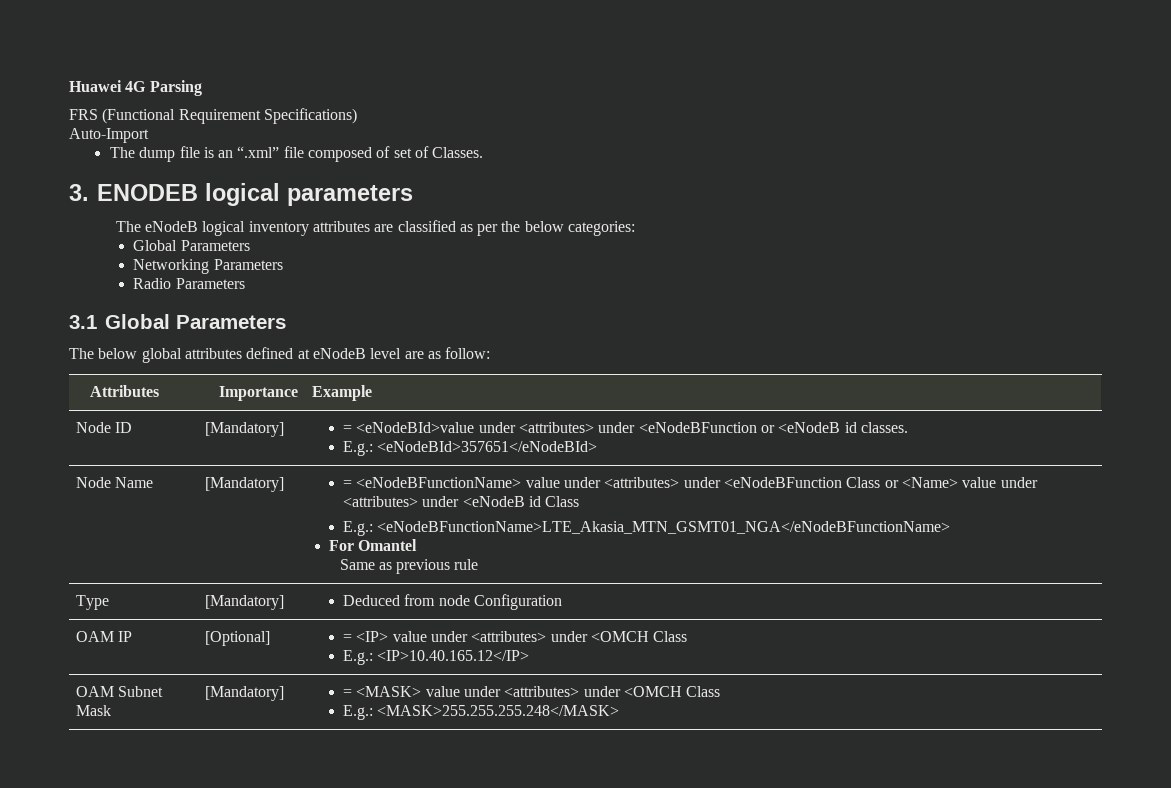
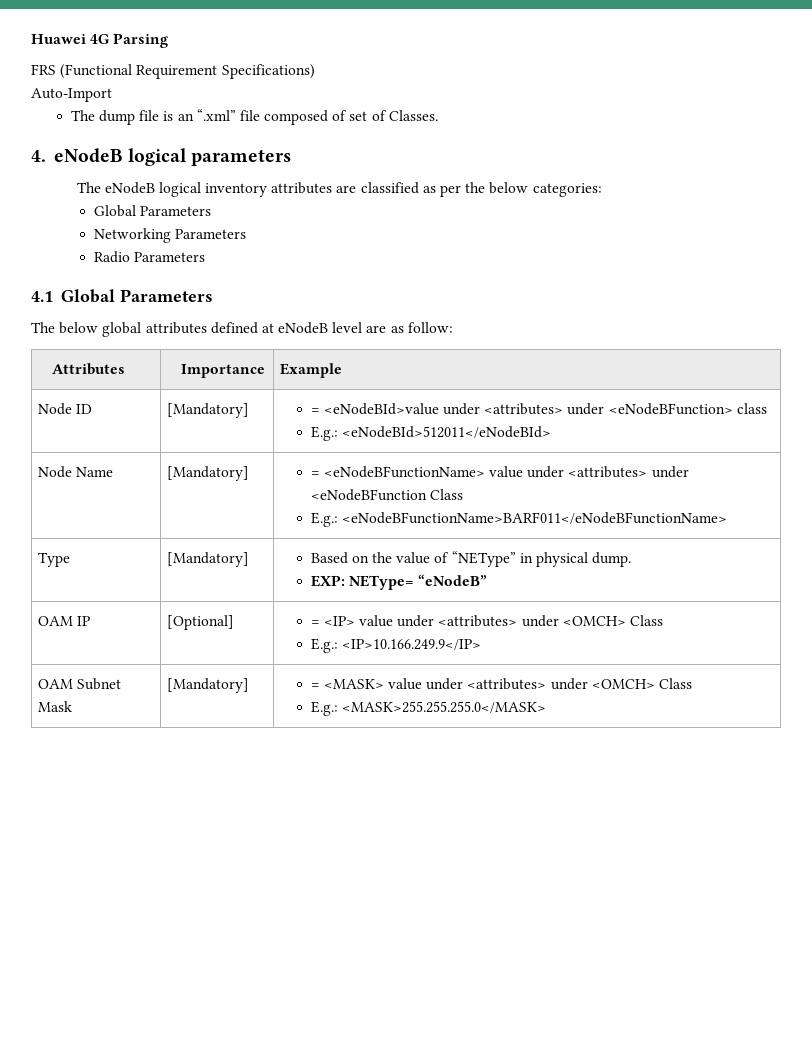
- 3. ENODEB logical parameters
+ 4. eNodeB logical parameters
- 3.1 Global Parameters
+ 4.1 Global Parameters
- Node ID | [Mandatory] | = <eNodeBId>value under <attributes> under <eNodeBFunction or <eNodeB id classes.
- E.g.: <eNodeBId>357651</eNodeBId>
+ Node ID | [Mandatory] | = <eNodeBId>value under <attributes> under <eNodeBFunction> class
+ E.g.: <eNodeBId>512011</eNodeBId>
- Node Name | [Mandatory] | = <eNodeBFunctionName> value under <attributes> under <eNodeBFunction Class or <Name> value under <attributes> under <eNodeB id Class
- E.g.: <eNodeBFunctionName>LTE_Akasia_MTN_GSMT01_NGA</eNodeBFunctionName>
- For Omantel
- Same as previous rule
- Type | [Mandatory] | Deduced from node Configuration
+ Node Name | [Mandatory] | = <eNodeBFunctionName> value under <attributes> under <eNodeBFunction Class
+ E.g.: <eNodeBFunctionName>BARF011</eNodeBFunctionName>
+ Type | [Mandatory] | Based on the value of “NEType” in physical dump.
+ EXP: NEType= “eNodeB”
- OAM IP | [Optional] | = <IP> value under <attributes> under <OMCH Class
- E.g.: <IP>10.40.165.12</IP>
+ OAM IP | [Optional] | = <IP> value under <attributes> under <OMCH> Class
+ E.g.: <IP>10.166.249.9</IP>
- OAM Subnet Mask | [Mandatory] | = <MASK> value under <attributes> under <OMCH Class
- E.g.: <MASK>255.255.255.248</MASK>
+ OAM Subnet Mask | [Mandatory] | = <MASK> value under <attributes> under <OMCH> Class
+ E.g.: <MASK>255.255.255.0</MASK>

